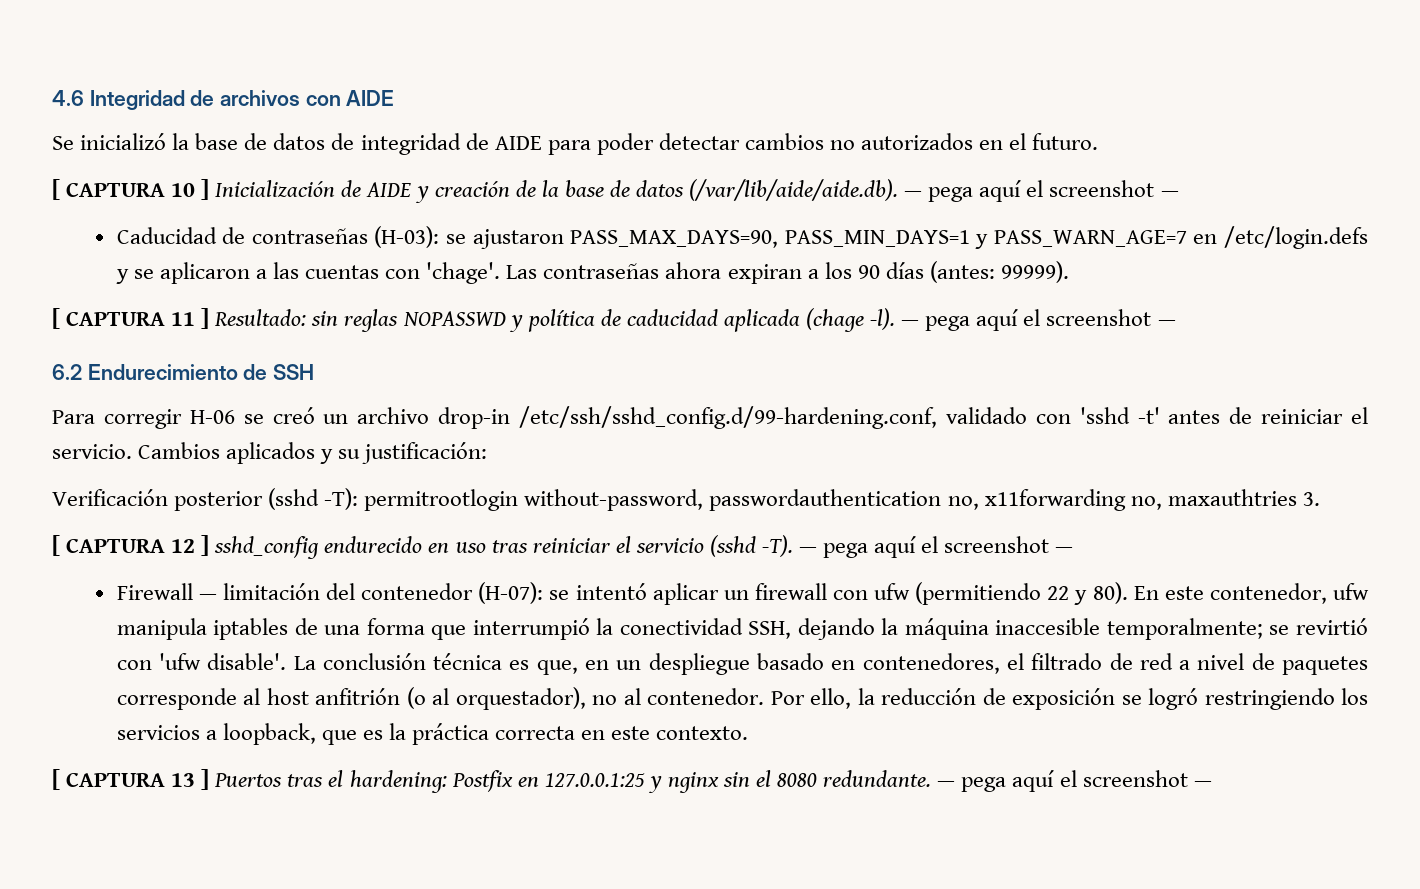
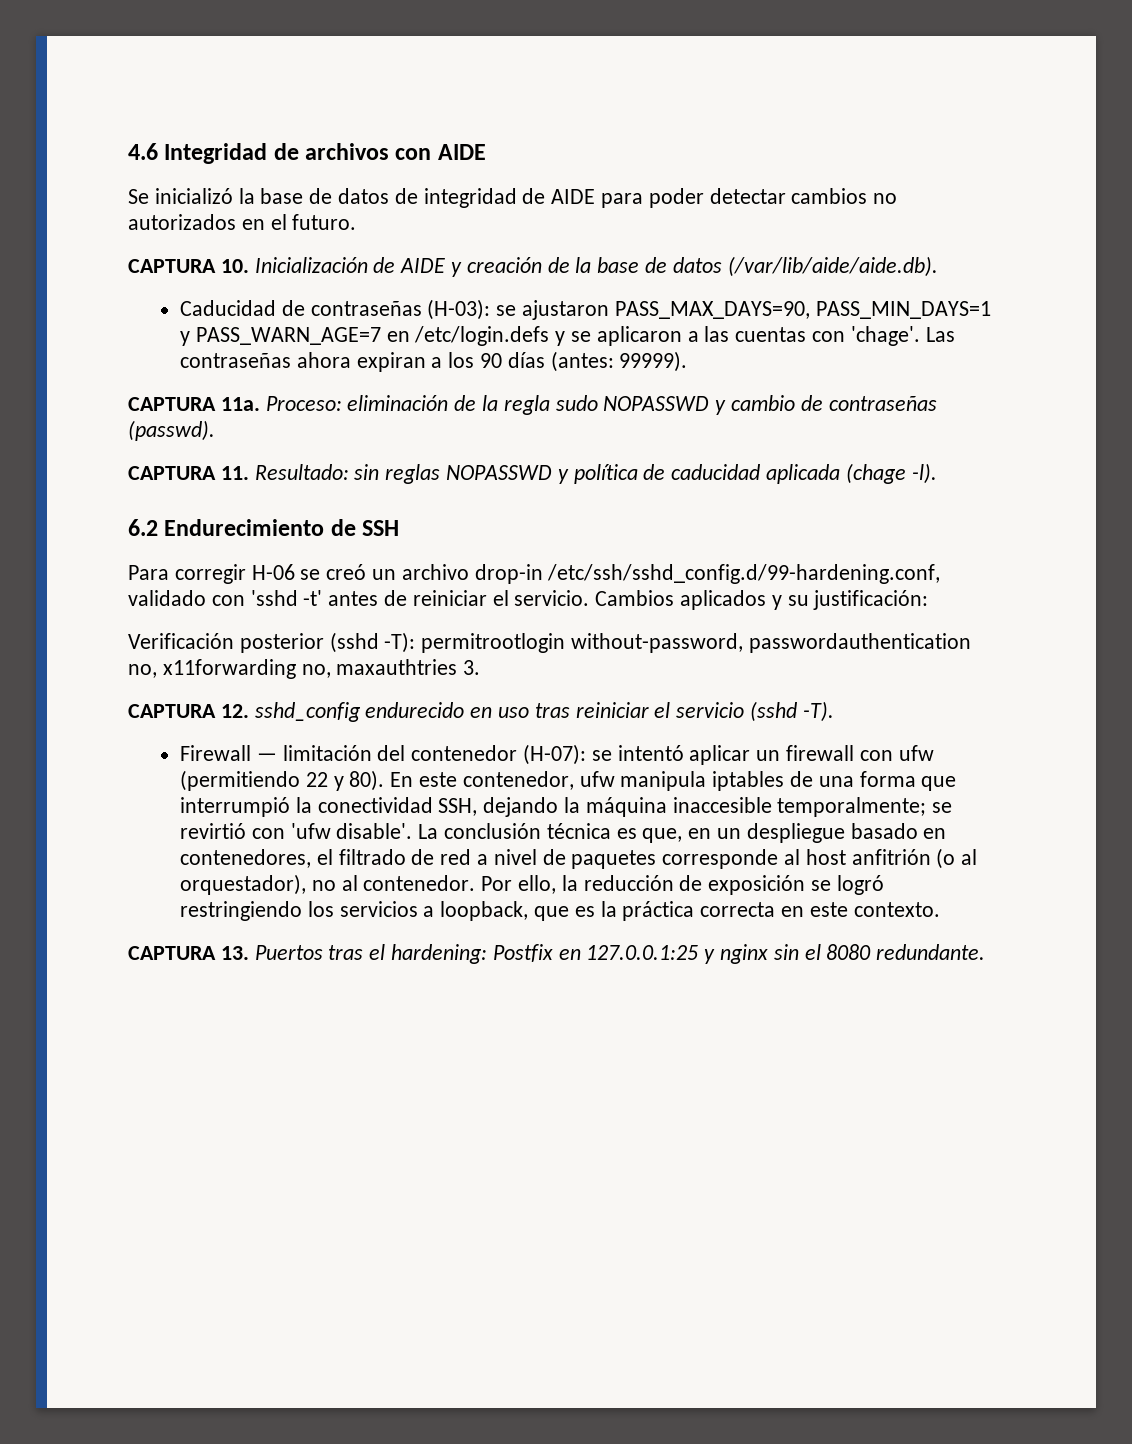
- [ CAPTURA 10 ] Inicialización de AIDE y creación de la base de datos (/var/lib/aide/aide.db). — pega aquí el screenshot —
+ CAPTURA 10. Inicialización de AIDE y creación de la base de datos (/var/lib/aide/aide.db).
- [ CAPTURA 11 ] Resultado: sin reglas NOPASSWD y política de caducidad aplicada (chage -l). — pega aquí el screenshot —
+ CAPTURA 11a. Proceso: eliminación de la regla sudo NOPASSWD y cambio de contraseñas (passwd).
+ CAPTURA 11. Resultado: sin reglas NOPASSWD y política de caducidad aplicada (chage -l).
- [ CAPTURA 12 ] sshd_config endurecido en uso tras reiniciar el servicio (sshd -T). — pega aquí el screenshot —
+ CAPTURA 12. sshd_config endurecido en uso tras reiniciar el servicio (sshd -T).
- [ CAPTURA 13 ] Puertos tras el hardening: Postfix en 127.0.0.1:25 y nginx sin el 8080 redundante. — pega aquí el screenshot —
+ CAPTURA 13. Puertos tras el hardening: Postfix en 127.0.0.1:25 y nginx sin el 8080 redundante.

